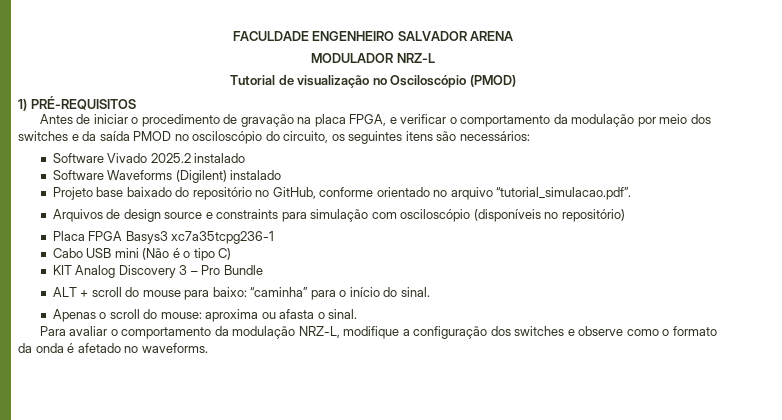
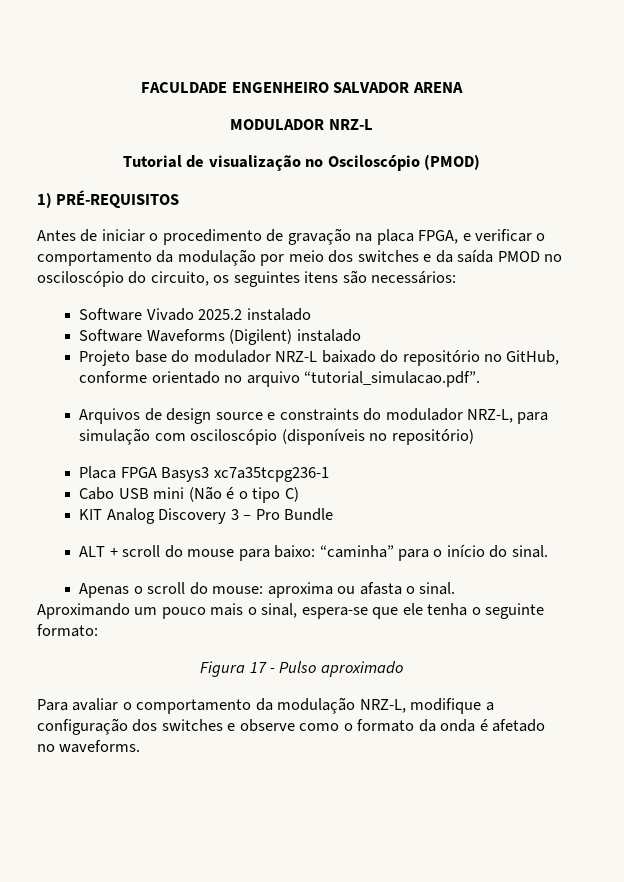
- Projeto base baixado do repositório no GitHub, conforme orientado no arquivo “tutorial_simulacao.pdf”.
+ Projeto base do modulador NRZ-L baixado do repositório no GitHub, conforme orientado no arquivo “tutorial_simulacao.pdf”.
- Arquivos de design source e constraints para simulação com osciloscópio (disponíveis no repositório)
+ Arquivos de design source e constraints do modulador NRZ-L, para simulação com osciloscópio (disponíveis no repositório)
+ Aproximando um pouco mais o sinal, espera-se que ele tenha o seguinte formato:
+ Figura 17 - Pulso aproximado

